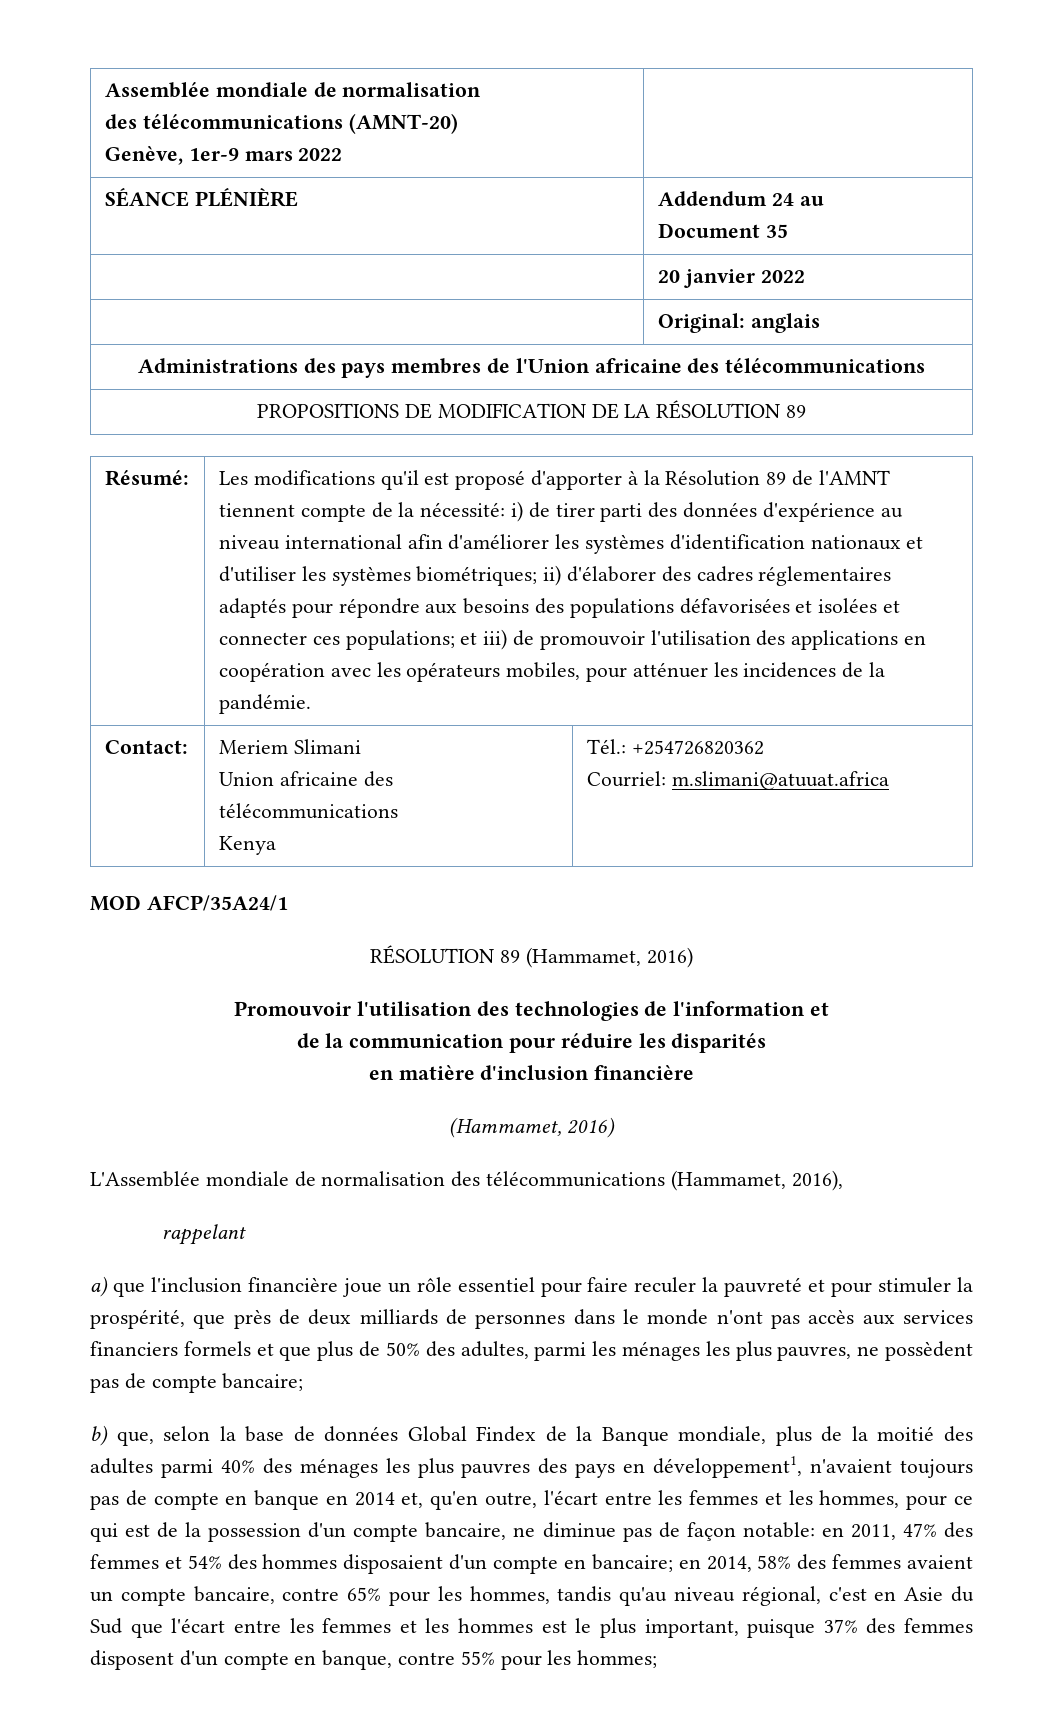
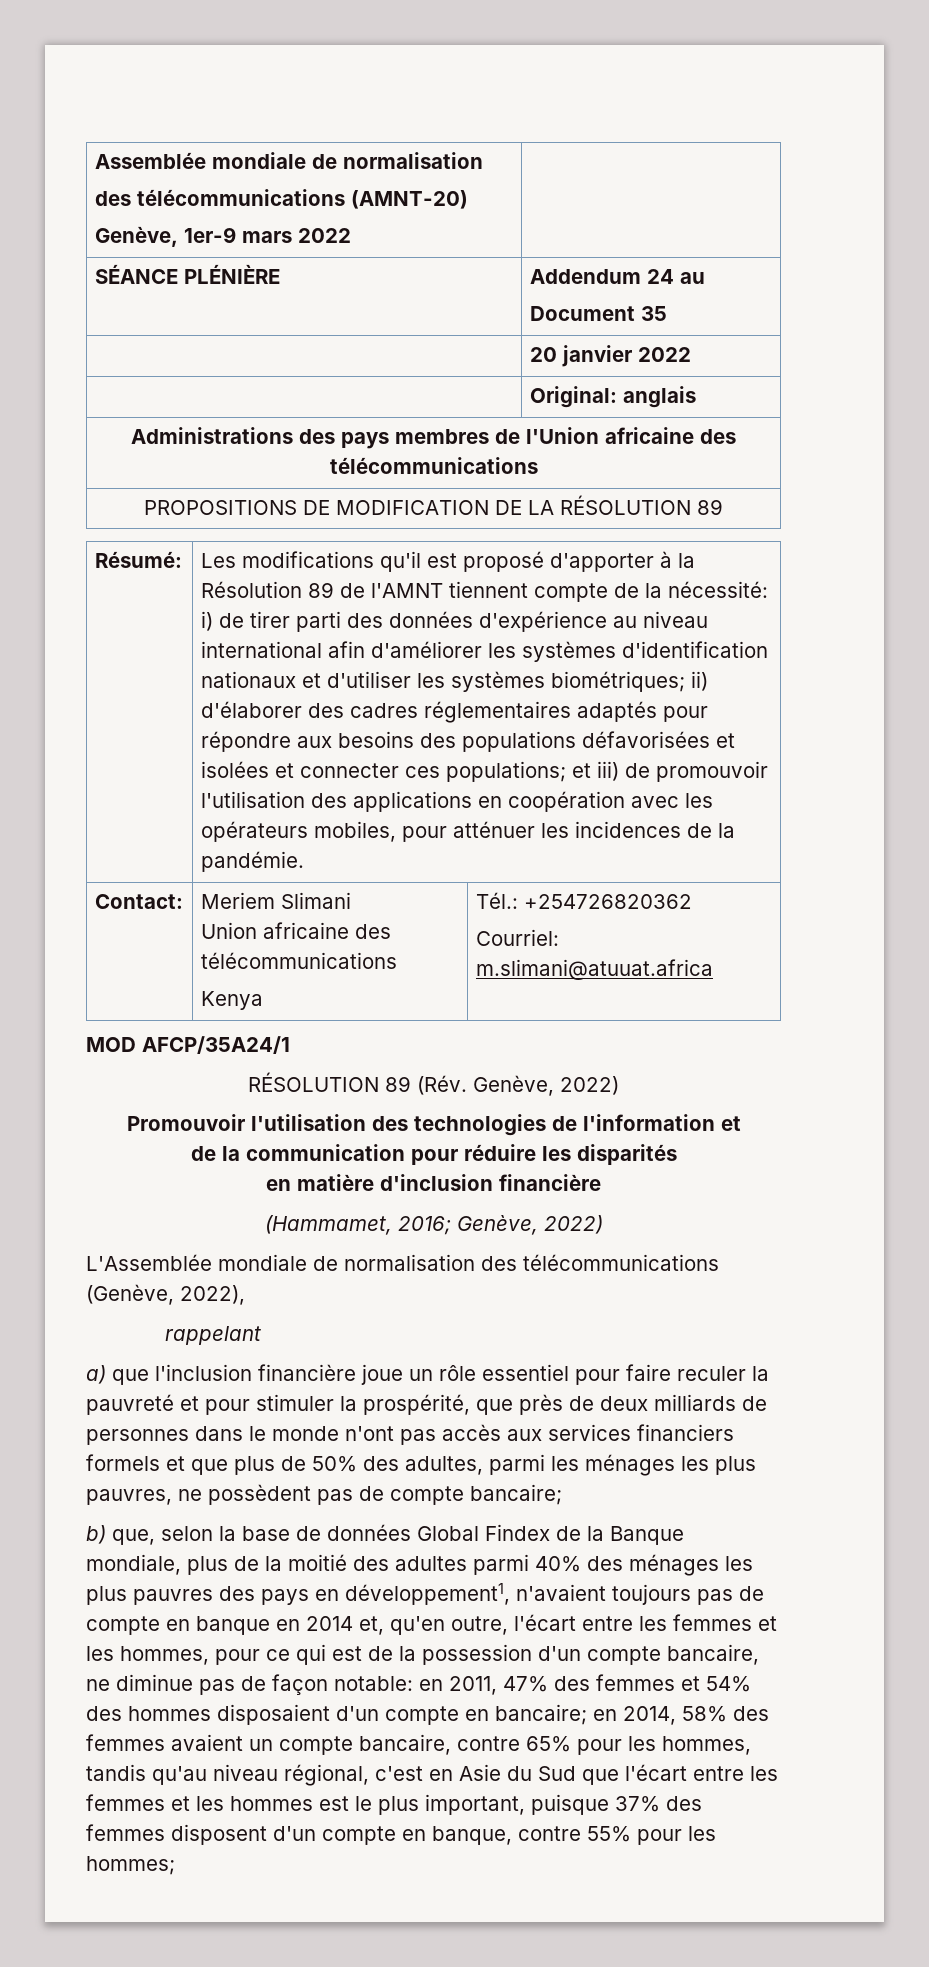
- RÉSOLUTION 89 (Hammamet, 2016)
+ RÉSOLUTION 89 (Rév. Genève, 2022)
  en matière d'inclusion financière
- (Hammamet, 2016)
+ (Hammamet, 2016; Genève, 2022)
- L'Assemblée mondiale de normalisation des télécommunications (Hammamet, 2016),
+ L'Assemblée mondiale de normalisation des télécommunications (Genève, 2022),

